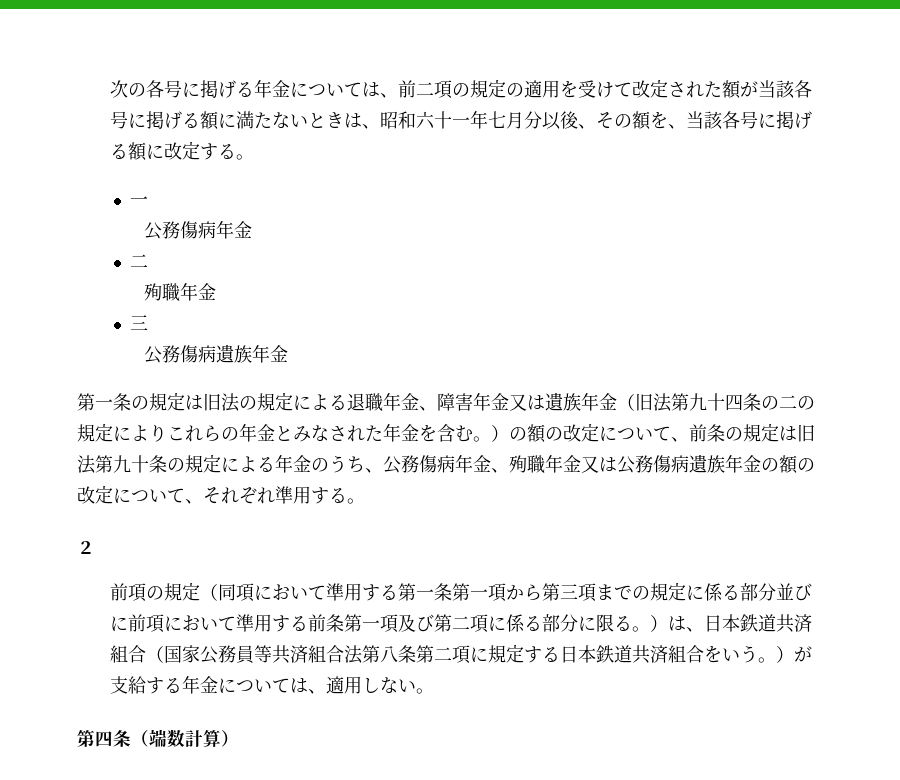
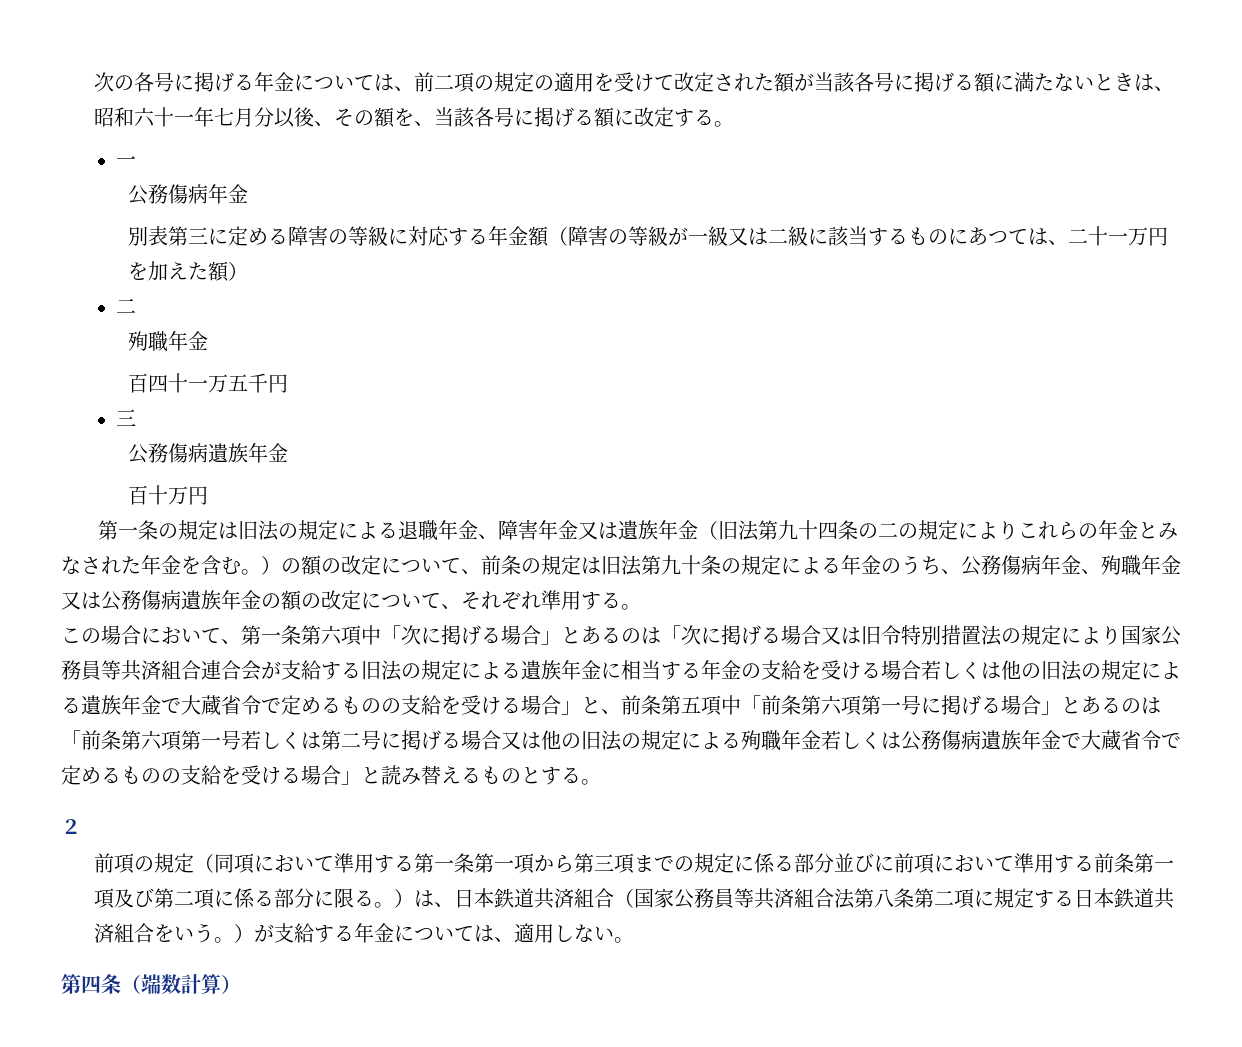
+ 別表第三に定める障害の等級に対応する年金額（障害の等級が一級又は二級に該当するものにあつては、二十一万円を加えた額）
+ 百四十一万五千円
+ 百十万円
+ この場合において、第一条第六項中「次に掲げる場合」とあるのは「次に掲げる場合又は旧令特別措置法の規定により国家公務員等共済組合連合会が支給する旧法の規定による遺族年金に相当する年金の支給を受ける場合若しくは他の旧法の規定による遺族年金で大蔵省令で定めるものの支給を受ける場合」と、前条第五項中「前条第六項第一号に掲げる場合」とあるのは「前条第六項第一号若しくは第二号に掲げる場合又は他の旧法の規定による殉職年金若しくは公務傷病遺族年金で大蔵省令で定めるものの支給を受ける場合」と読み替えるものとする。

